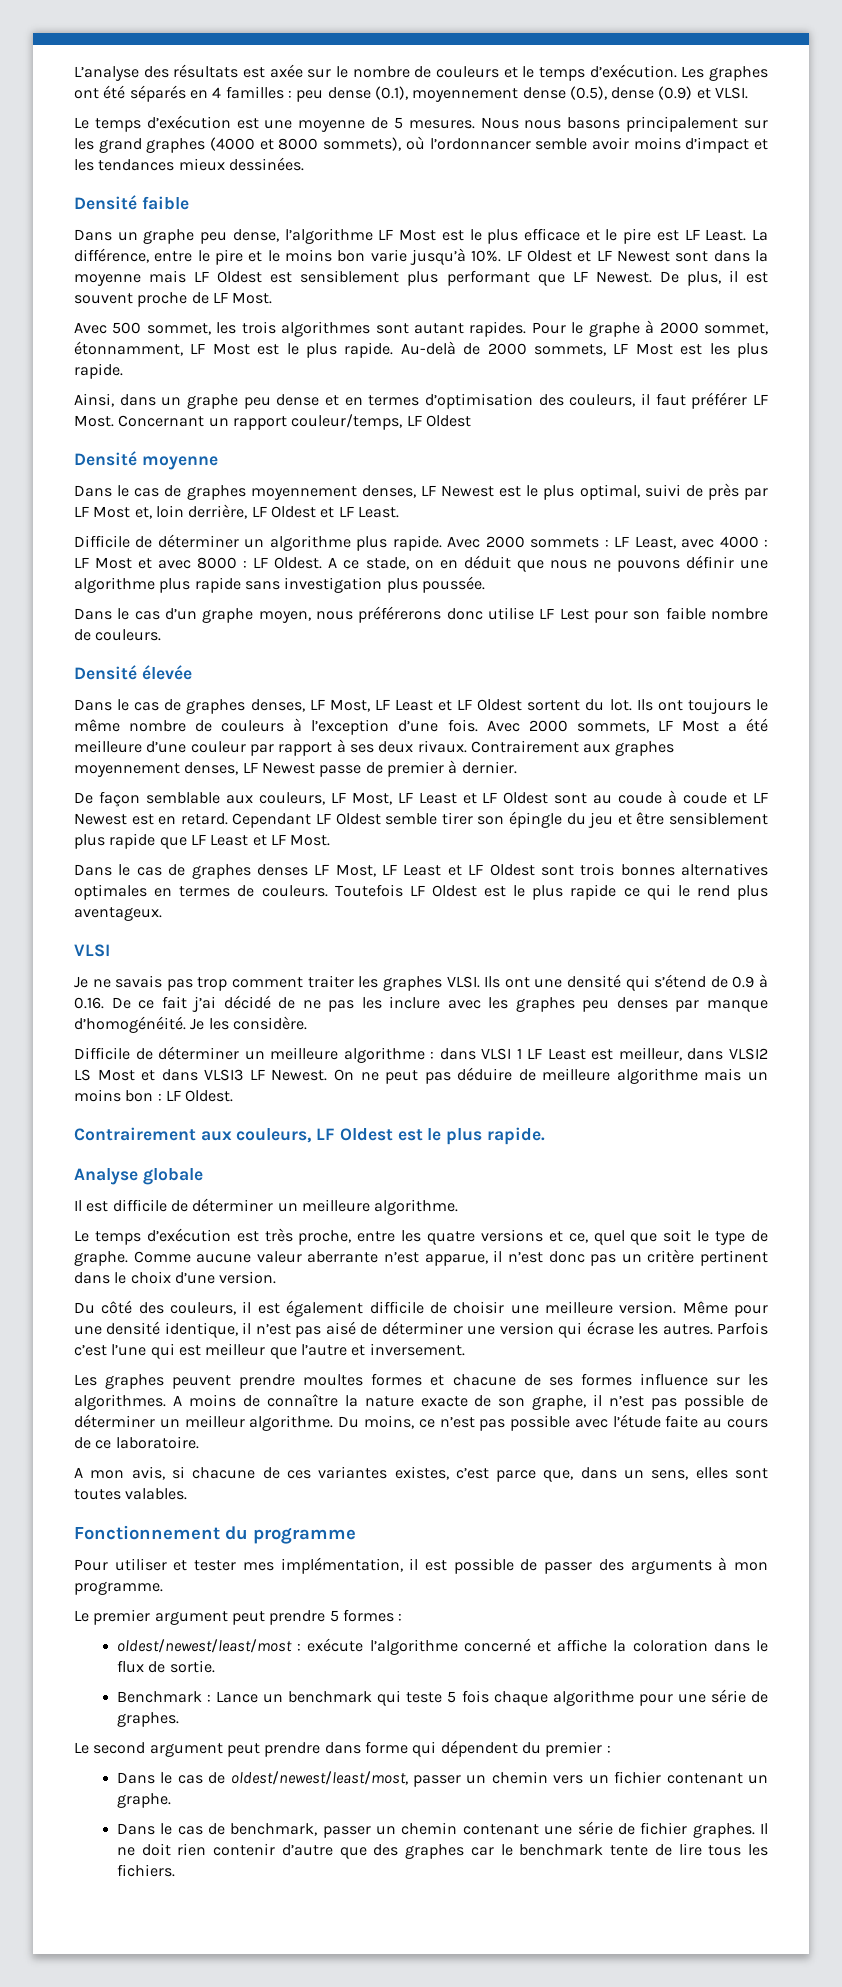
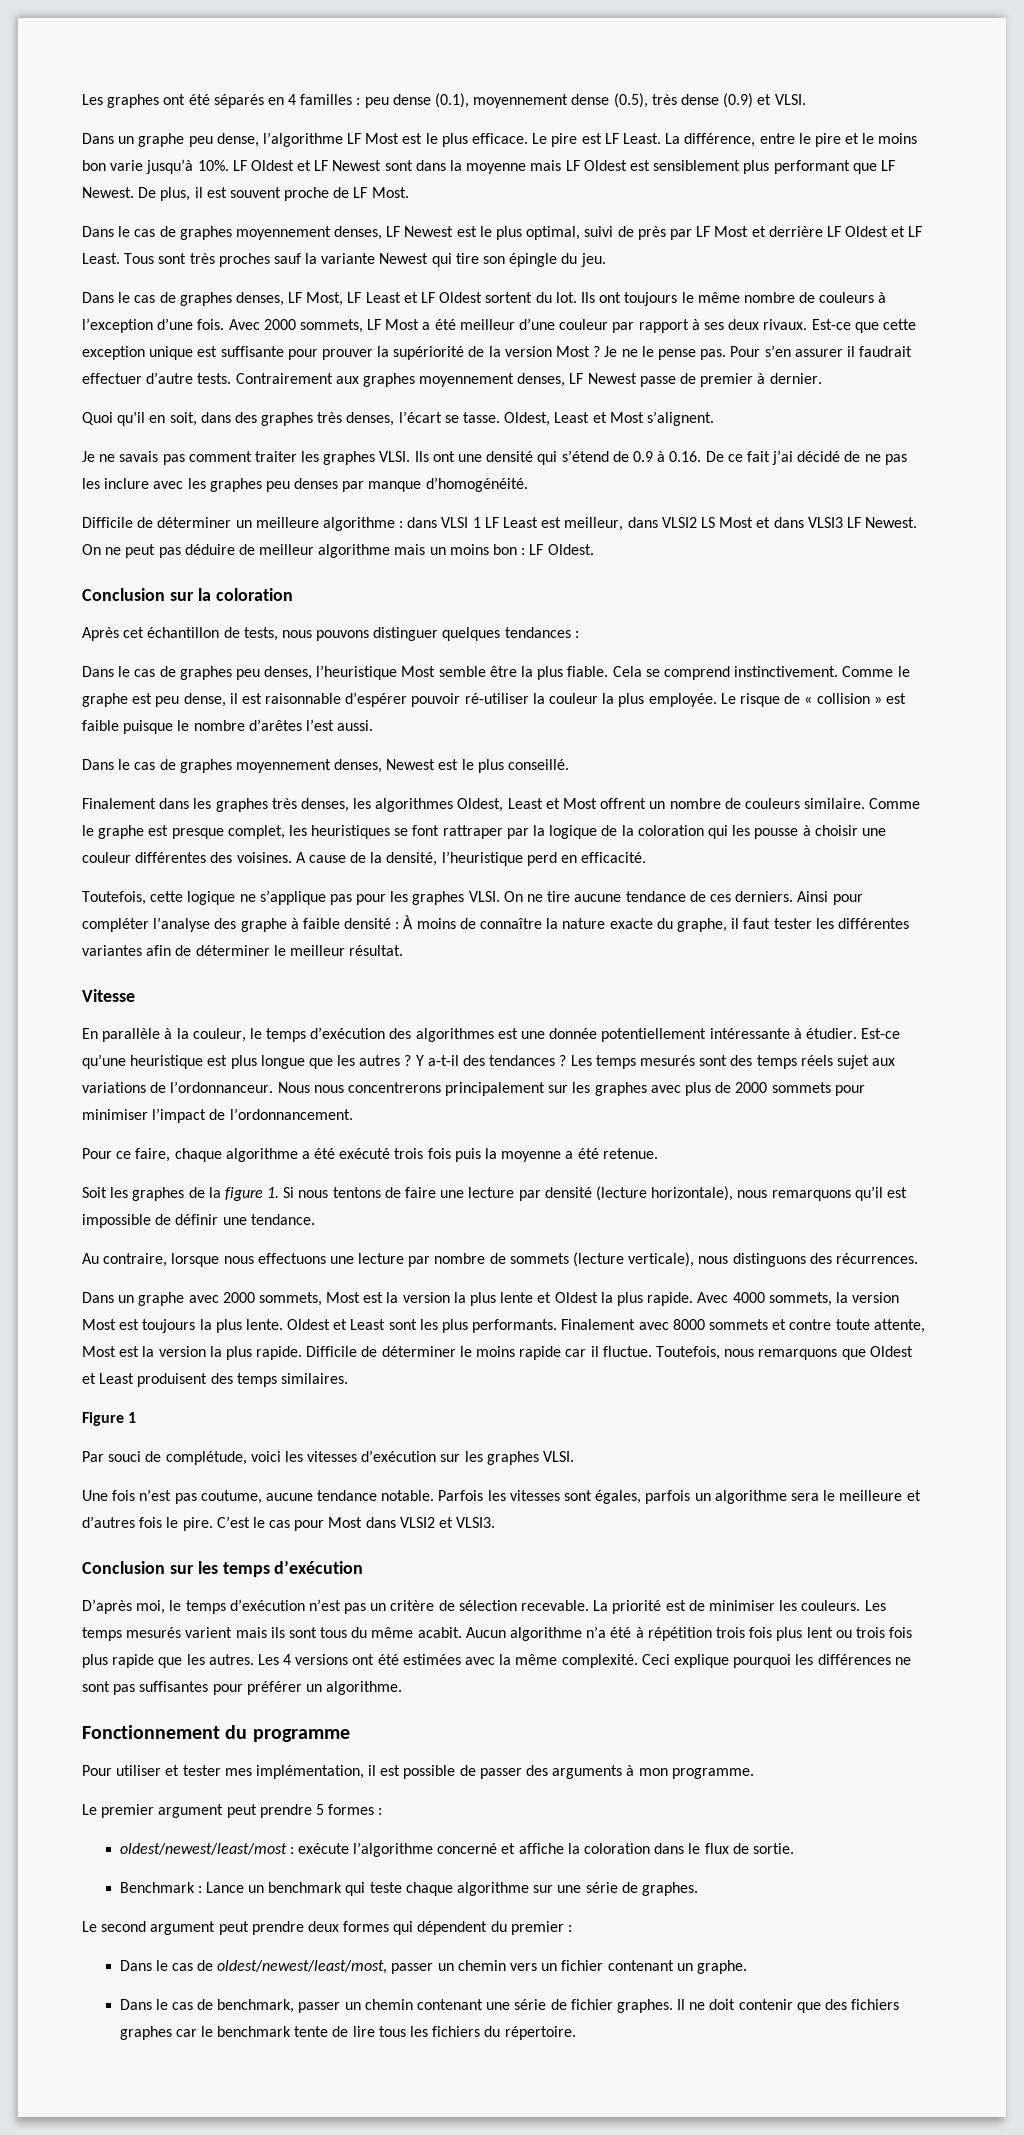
- L’analyse des résultats est axée sur le nombre de couleurs et le temps d’exécution. Les graphes ont été séparés en 4 familles : peu dense (0.1), moyennement dense (0.5), dense (0.9) et VLSI.
+ Les graphes ont été séparés en 4 familles : peu dense (0.1), moyennement dense (0.5), très dense (0.9) et VLSI.
- Le temps d’exécution est une moyenne de 5 mesures. Nous nous basons principalement sur les grand graphes (4000 et 8000 sommets), où l’ordonnancer semble avoir moins d’impact et les tendances mieux dessinées.
- Densité faible
- Dans un graphe peu dense, l’algorithme LF Most est le plus efficace et le pire est LF Least.
+ Dans un graphe peu dense, l’algorithme LF Most est le plus efficace. Le pire est LF Least.
- Avec 500 sommet, les trois algorithmes sont autant rapides. Pour le graphe à 2000 sommet, étonnamment, LF Most est le plus rapide. Au-delà de 2000 sommets, LF Most est les plus rapide.
- Ainsi, dans un graphe peu dense et en termes d’optimisation des couleurs, il faut préférer LF Most. Concernant un rapport couleur/temps, LF Oldest
- Densité moyenne
- Dans le cas de graphes moyennement denses, LF Newest est le plus optimal, suivi de près par LF Most et, loin derrière, LF Oldest et LF Least.
- Difficile de déterminer un algorithme plus rapide. Avec 2000 sommets : LF Least, avec 4000 : LF Most et avec 8000 : LF Oldest. A ce stade, on en déduit que nous ne pouvons définir une algorithme plus rapide sans investigation plus poussée.
- Dans le cas d’un graphe moyen, nous préférerons donc utilise LF Lest pour son faible nombre de couleurs.
- Densité élevée
+ Dans le cas de graphes moyennement denses, LF Newest est le plus optimal, suivi de près par LF Most et derrière LF Oldest et LF Least. Tous sont très proches sauf la variante Newest qui tire son épingle du jeu.
- Avec 2000 sommets, LF Most a été meilleure d’une couleur par rapport à ses deux rivaux.
+ Avec 2000 sommets, LF Most a été meilleur d’une couleur par rapport à ses deux rivaux.
+ Est-ce que cette exception unique est suffisante pour prouver la supériorité de la version Most ? Je ne le pense pas. Pour s’en assurer il faudrait effectuer d’autre tests.
- De façon semblable aux couleurs, LF Most, LF Least et LF Oldest sont au coude à coude et LF Newest est en retard. Cependant LF Oldest semble tirer son épingle du jeu et être sensiblement plus rapide que LF Least et LF Most.
- Dans le cas de graphes denses LF Most, LF Least et LF Oldest sont trois bonnes alternatives optimales en termes de couleurs. Toutefois LF Oldest est le plus rapide ce qui le rend plus aventageux.
- VLSI
+ Quoi qu’il en soit, dans des graphes très denses, l’écart se tasse. Oldest, Least et Most s’alignent.
- Je ne savais pas trop comment traiter les graphes VLSI.
+ Je ne savais pas comment traiter les graphes VLSI.
- Je les considère.
- On ne peut pas déduire de meilleure algorithme mais un moins bon : LF Oldest.
+ On ne peut pas déduire de meilleur algorithme mais un moins bon : LF Oldest.
- Contrairement aux couleurs, LF Oldest est le plus rapide.
- Analyse globale
- Il est difficile de déterminer un meilleure algorithme.
- Le temps d’exécution est très proche, entre les quatre versions et ce, quel que soit le type de graphe. Comme aucune valeur aberrante n’est apparue, il n’est donc pas un critère pertinent dans le choix d’une version.
- Du côté des couleurs, il est également difficile de choisir une meilleure version. Même pour une densité identique, il n’est pas aisé de déterminer une version qui écrase les autres. Parfois c’est l’une qui est meilleur que l’autre et inversement.
- Les graphes peuvent prendre moultes formes et chacune de ses formes influence sur les algorithmes. A moins de connaître la nature exacte de son graphe, il n’est pas possible de déterminer un meilleur algorithme. Du moins, ce n’est pas possible avec l’étude faite au cours de ce laboratoire.
- A mon avis, si chacune de ces variantes existes, c’est parce que, dans un sens, elles sont toutes valables.
+ Conclusion sur la coloration
+ Après cet échantillon de tests, nous pouvons distinguer quelques tendances :
+ Dans le cas de graphes peu denses, l’heuristique Most semble être la plus fiable. Cela se comprend instinctivement. Comme le graphe est peu dense, il est raisonnable d’espérer pouvoir ré-utiliser la couleur la plus employée. Le risque de « collision » est faible puisque le nombre d’arêtes l’est aussi.
+ Dans le cas de graphes moyennement denses, Newest est le plus conseillé.
+ Finalement dans les graphes très denses, les algorithmes Oldest, Least et Most offrent un nombre de couleurs similaire. Comme le graphe est presque complet, les heuristiques se font rattraper par la logique de la coloration qui les pousse à choisir une couleur différentes des voisines. A cause de la densité, l’heuristique perd en efficacité.
+ Toutefois, cette logique ne s’applique pas pour les graphes VLSI. On ne tire aucune tendance de ces derniers. Ainsi pour compléter l’analyse des graphe à faible densité : À moins de connaître la nature exacte du graphe, il faut tester les différentes variantes afin de déterminer le meilleur résultat.
+ Vitesse
+ En parallèle à la couleur, le temps d’exécution des algorithmes est une donnée potentiellement intéressante à étudier. Est-ce qu’une heuristique est plus longue que les autres ? Y a-t-il des tendances ? Les temps mesurés sont des temps réels sujet aux variations de l’ordonnanceur. Nous nous concentrerons principalement sur les graphes avec plus de 2000 sommets pour minimiser l’impact de l’ordonnancement.
+ Pour ce faire, chaque algorithme a été exécuté trois fois puis la moyenne a été retenue.
+ Soit les graphes de la figure 1. Si nous tentons de faire une lecture par densité (lecture horizontale), nous remarquons qu’il est impossible de définir une tendance.
+ Au contraire, lorsque nous effectuons une lecture par nombre de sommets (lecture verticale), nous distinguons des récurrences.
+ Dans un graphe avec 2000 sommets, Most est la version la plus lente et Oldest la plus rapide. Avec 4000 sommets, la version Most est toujours la plus lente. Oldest et Least sont les plus performants. Finalement avec 8000 sommets et contre toute attente, Most est la version la plus rapide. Difficile de déterminer le moins rapide car il fluctue. Toutefois, nous remarquons que Oldest et Least produisent des temps similaires.
+ Figure 1
+ Par souci de complétude, voici les vitesses d’exécution sur les graphes VLSI.
+ Une fois n’est pas coutume, aucune tendance notable. Parfois les vitesses sont égales, parfois un algorithme sera le meilleure et d’autres fois le pire. C’est le cas pour Most dans VLSI2 et VLSI3.
+ Conclusion sur les temps d’exécution
+ D’après moi, le temps d’exécution n’est pas un critère de sélection recevable. La priorité est de minimiser les couleurs. Les temps mesurés varient mais ils sont tous du même acabit. Aucun algorithme n’a été à répétition trois fois plus lent ou trois fois plus rapide que les autres. Les 4 versions ont été estimées avec la même complexité. Ceci explique pourquoi les différences ne sont pas suffisantes pour préférer un algorithme.
- Benchmark : Lance un benchmark qui teste 5 fois chaque algorithme pour une série de graphes.
+ Benchmark : Lance un benchmark qui teste chaque algorithme sur une série de graphes.
- Le second argument peut prendre dans forme qui dépendent du premier :
+ Le second argument peut prendre deux formes qui dépendent du premier :
- Il ne doit rien contenir d’autre que des graphes car le benchmark tente de lire tous les fichiers.
+ Il ne doit contenir que des fichiers graphes car le benchmark tente de lire tous les fichiers du répertoire.

